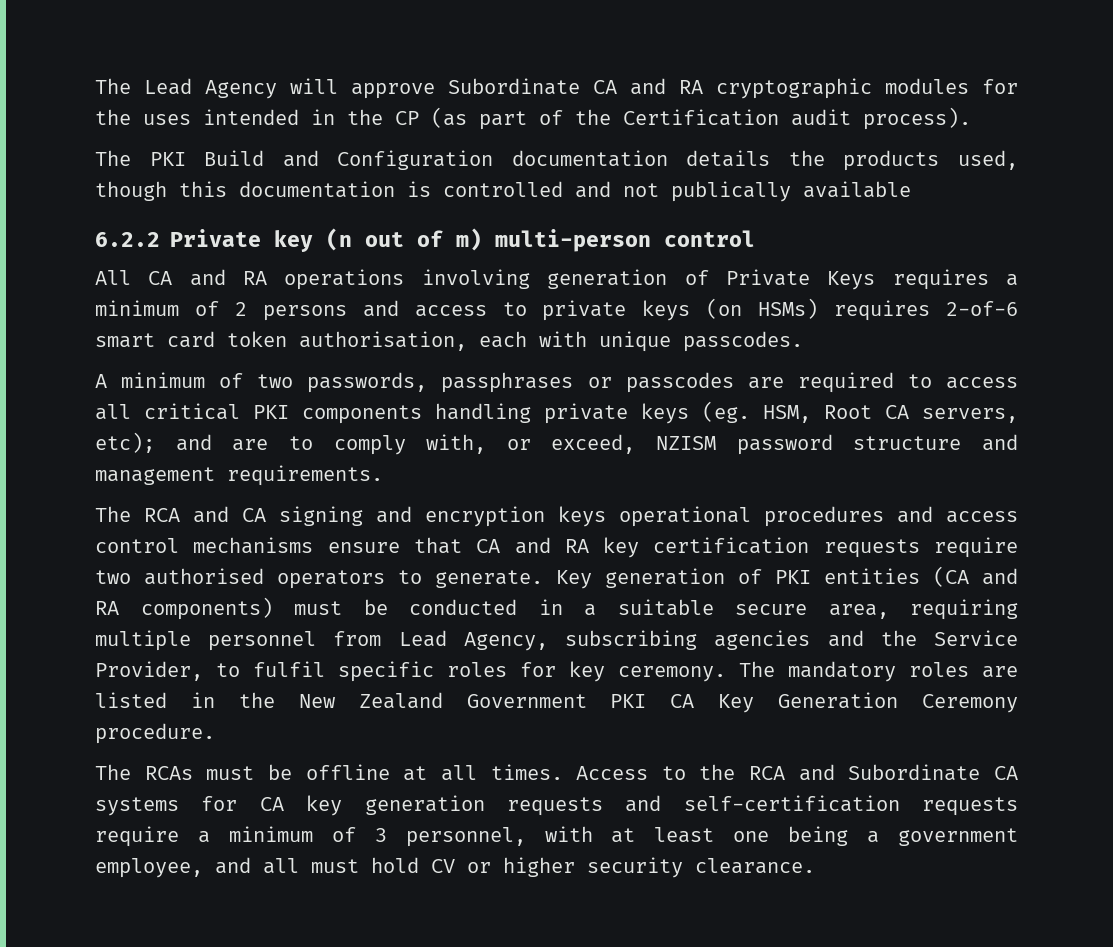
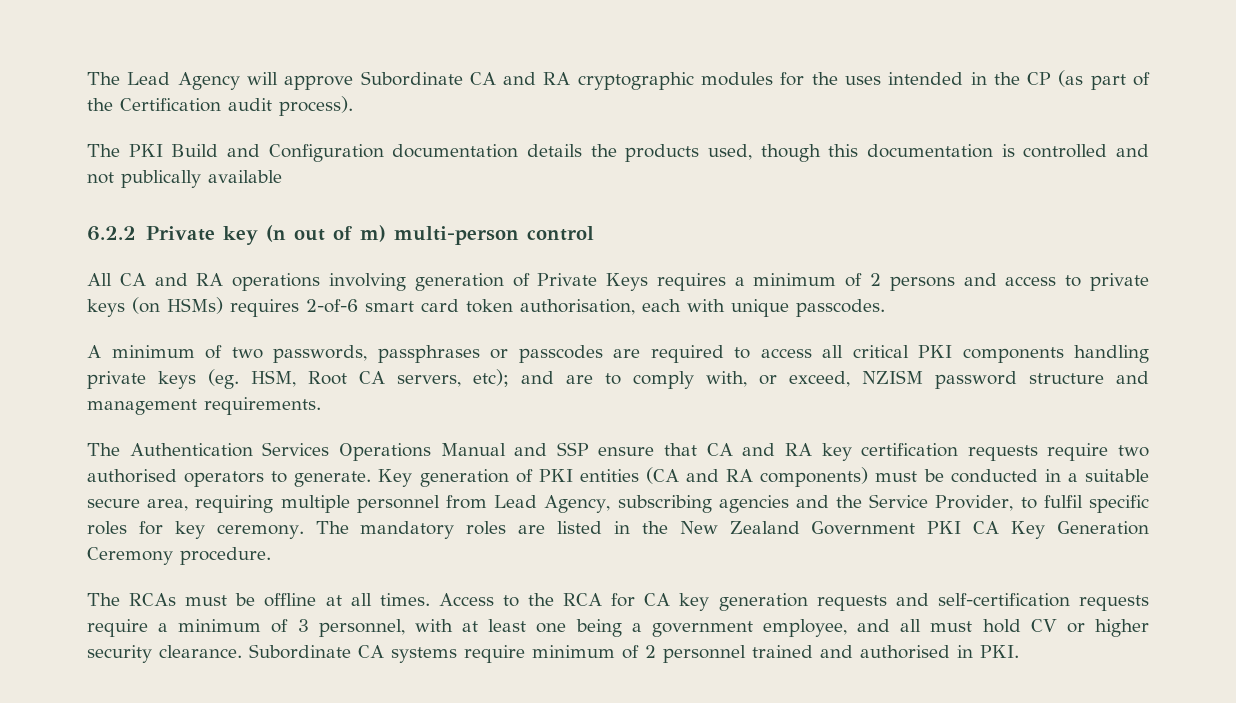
- The RCA and CA signing and encryption keys operational procedures and access control mechanisms ensure that CA and RA key certification requests require two authorised operators to generate.
+ The Authentication Services Operations Manual and SSP ensure that CA and RA key certification requests require two authorised operators to generate.
- Access to the RCA and Subordinate CA systems for CA key generation requests and self-certification requests require a minimum of 3 personnel, with at least one being a government employee, and all must hold CV or higher security clearance.
+ Access to the RCA for CA key generation requests and self-certification requests require a minimum of 3 personnel, with at least one being a government employee, and all must hold CV or higher security clearance.
+ Subordinate CA systems require minimum of 2 personnel trained and authorised in PKI.

